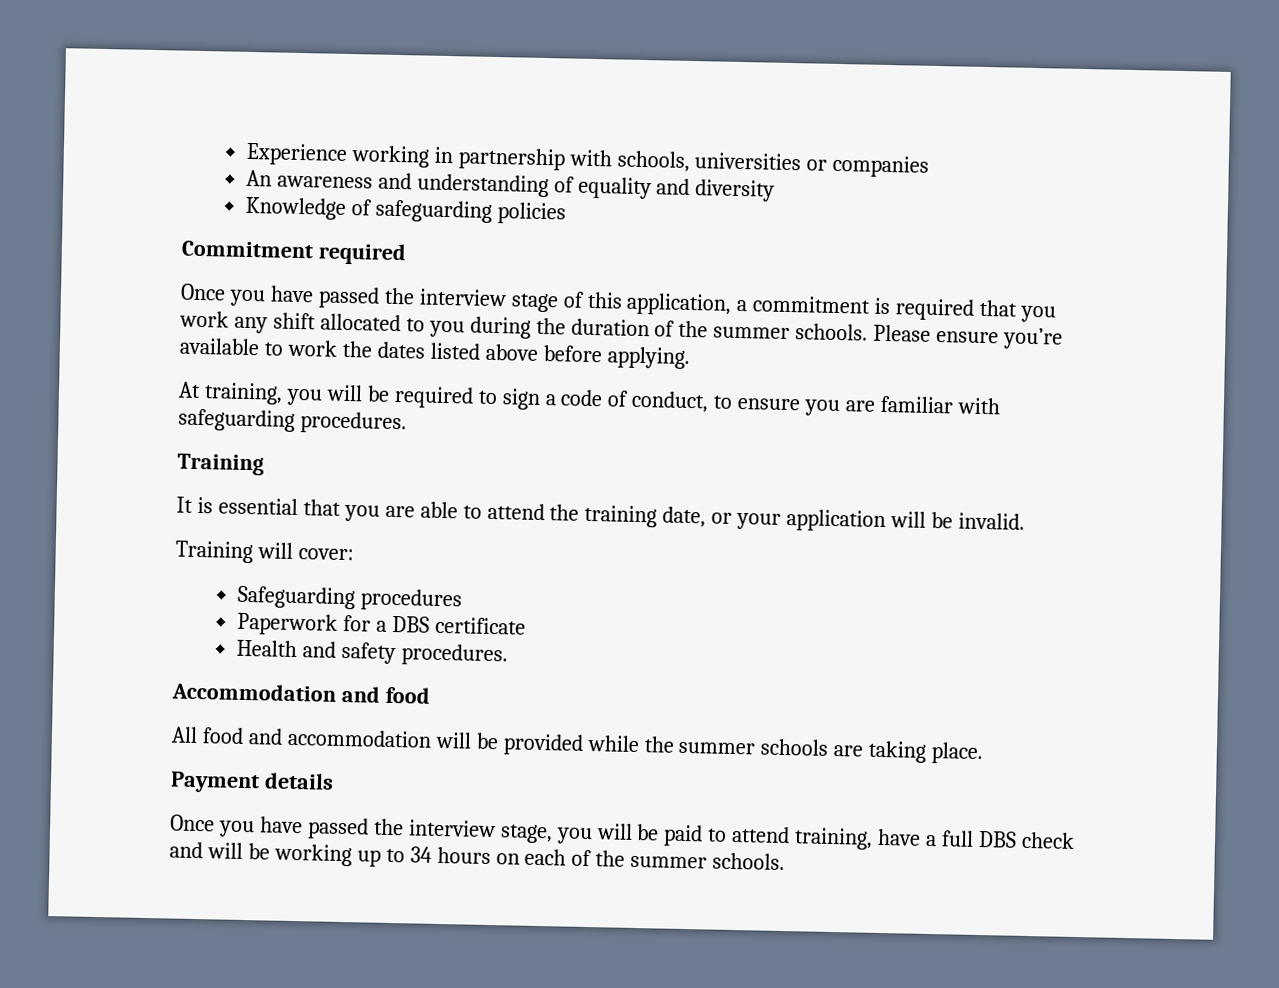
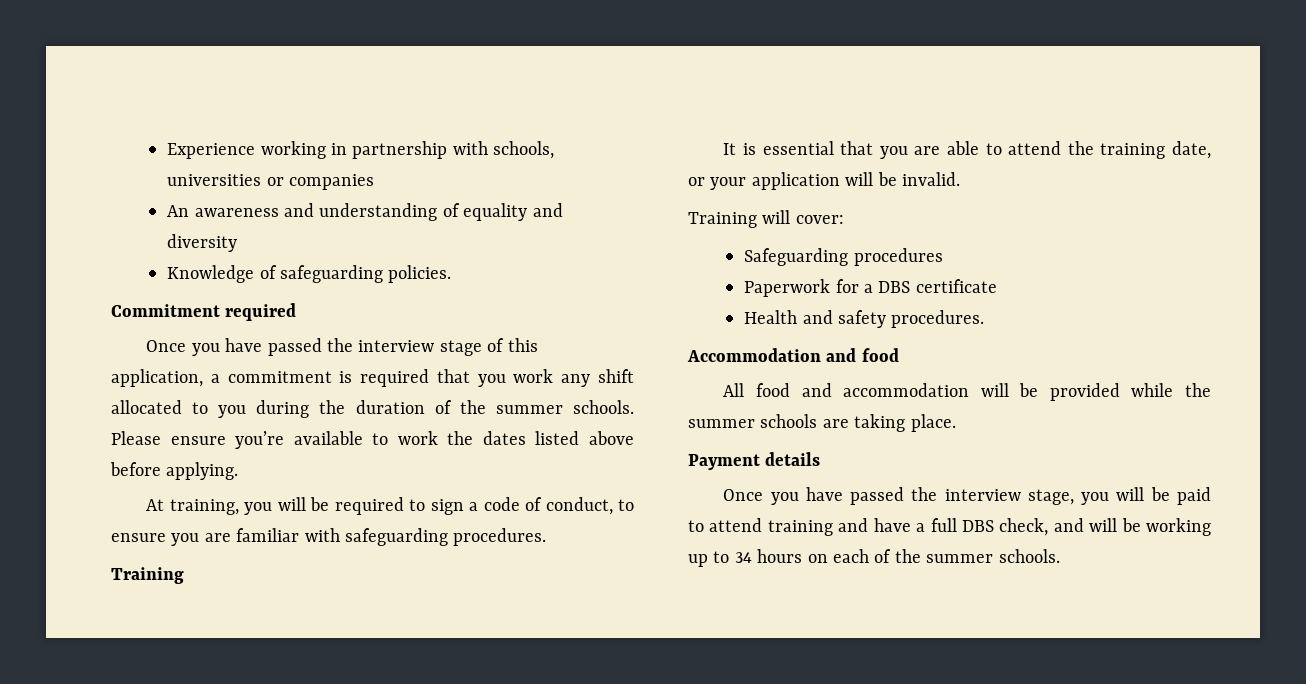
- Knowledge of safeguarding policies
+ Knowledge of safeguarding policies.
- Once you have passed the interview stage, you will be paid to attend training, have a full DBS check and will be working up to 34 hours on each of the summer schools.
+ Once you have passed the interview stage, you will be paid to attend training and have a full DBS check, and will be working up to 34 hours on each of the summer schools.

